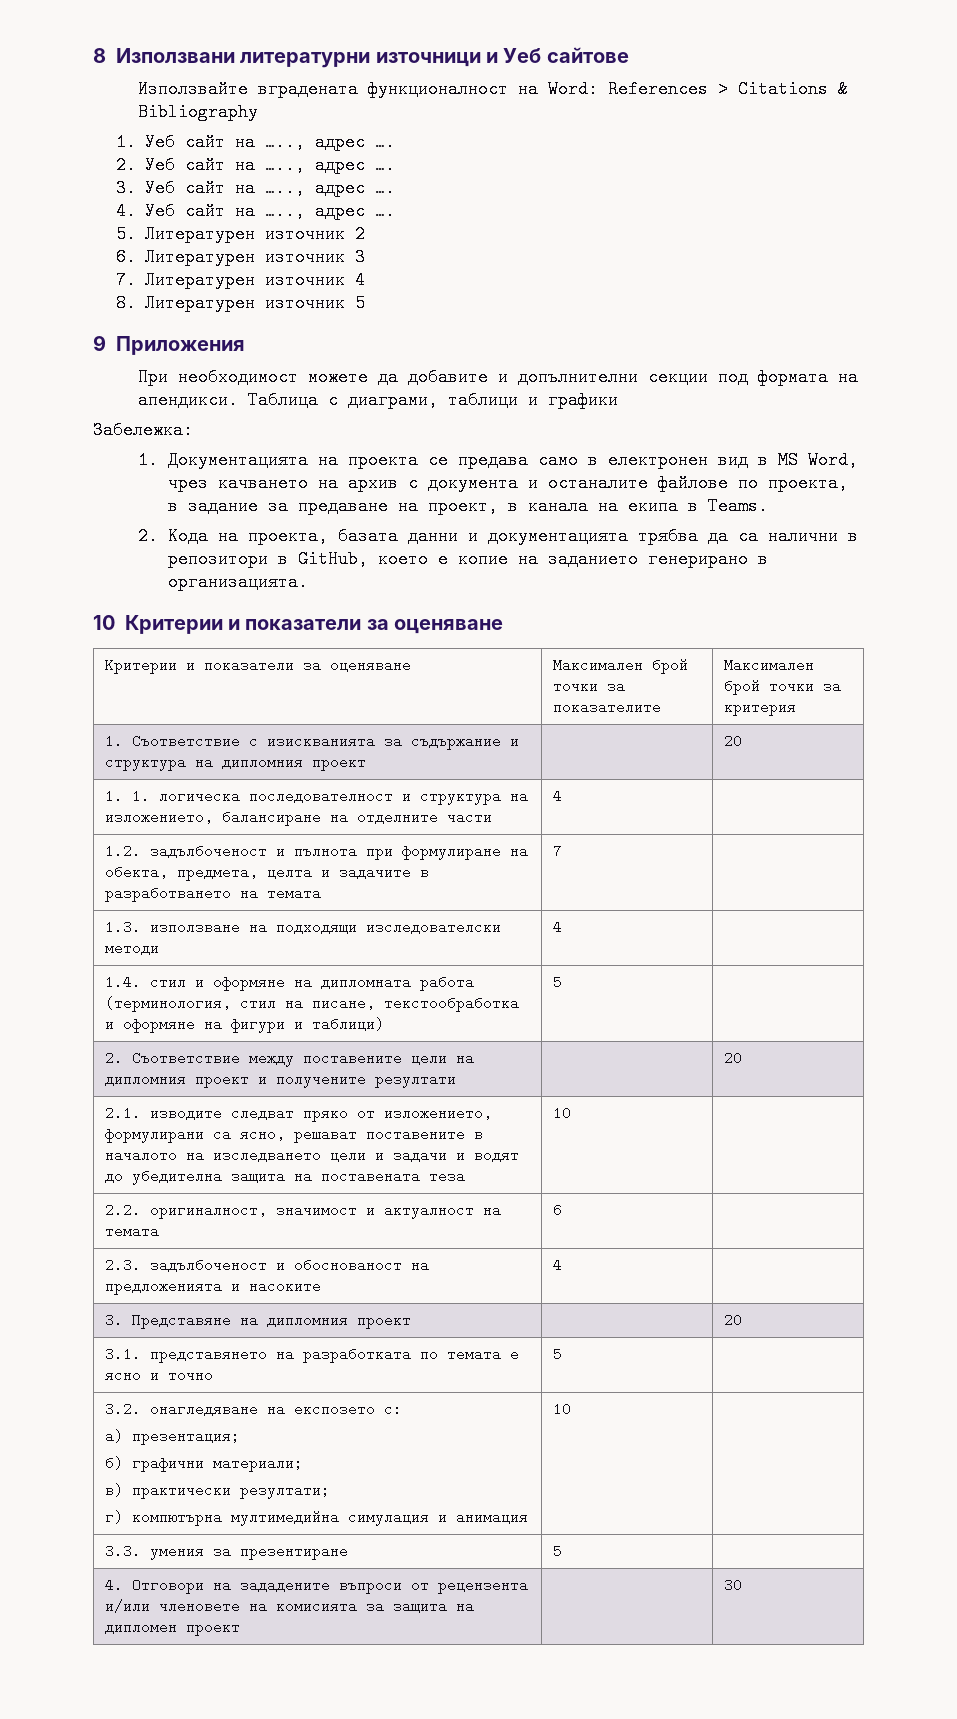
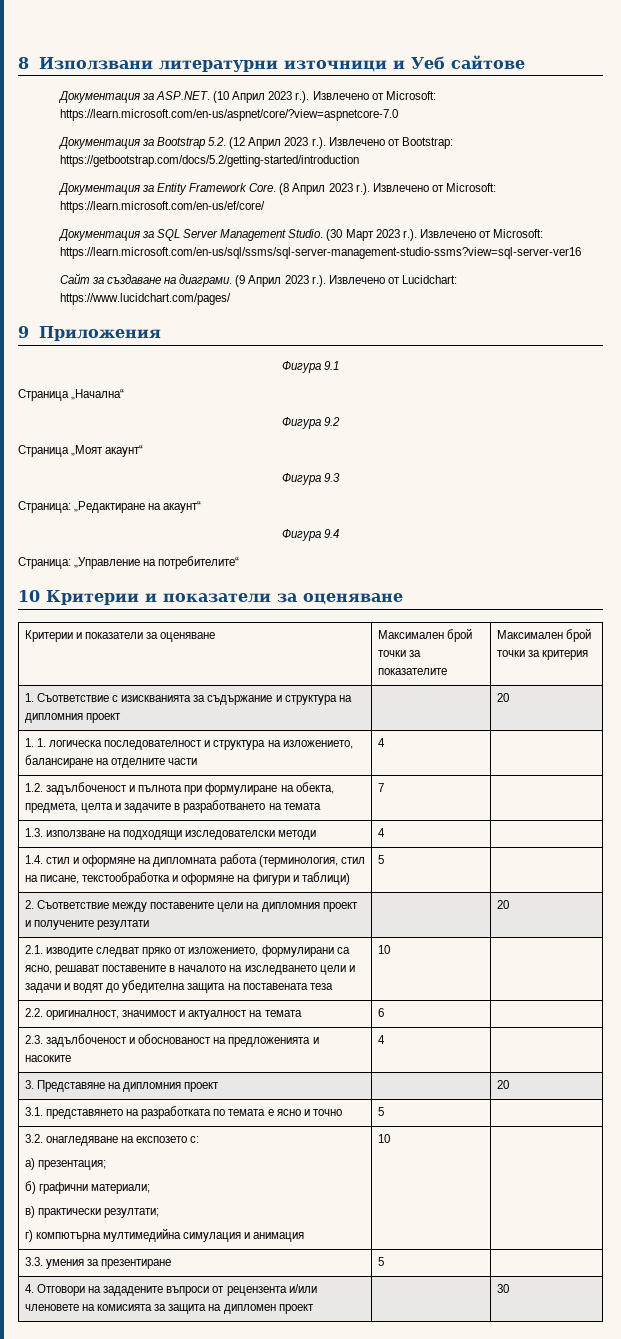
- Използвайте вградената функционалност на Word: References > Citations & Bibliography
- 1. Уеб сайт на ….., адрес ….
- 2. Уеб сайт на ….., адрес ….
- 3. Уеб сайт на ….., адрес ….
- 4. Уеб сайт на ….., адрес ….
- 5. Литературен източник 2
- 6. Литературен източник 3
- 7. Литературен източник 4
- 8. Литературен източник 5
+ Документация за ASP.NET. (10 Април 2023 r.). Извлечено от Microsoft: https://learn.microsoft.com/en-us/aspnet/core/?view=aspnetcore-7.0
+ Документация за Bootstrap 5.2. (12 Април 2023 r.). Извлечено от Bootstrap: https://getbootstrap.com/docs/5.2/getting-started/introduction
+ Документация за Entity Framework Core. (8 Април 2023 r.). Извлечено от Мicrosoft: https://learn.microsoft.com/en-us/ef/core/
+ Документация за SQL Server Management Studio. (30 Март 2023 r.). Извлечено от Microsoft: https://learn.microsoft.com/en-us/sql/ssms/sql-server-management-studio-ssms?view=sql-server-ver16
+ Сайт за създаване на диаграми. (9 Април 2023 r.). Извлечено от Lucidchart: https://www.lucidchart.com/pages/
  9 Приложения
- При необходимост можете да добавите и допълнителни секции под формата на апендикси. Таблица с диаграми, таблици и графики
- Забележка:
- 1. Документацията на проекта се предава само в електронен вид в MS Word, чрез качването на архив с документа и останалите файлове по проекта, в задание за предаване на проект, в канала на екипа в Teams.
- 2. Кода на проекта, базата данни и документацията трябва да са налични в репозитори в GitHub, което е копие на заданието генерирано в организацията.
+ Фигура 9.1
+ Страница „Начална“
+ Фигура 9.2
+ Страница „Моят акаунт“
+ Фигура 9.3
+ Страница: „Редактиране на акаунт“
+ Фигура 9.4
+ Страница: „Управление на потребителите“

